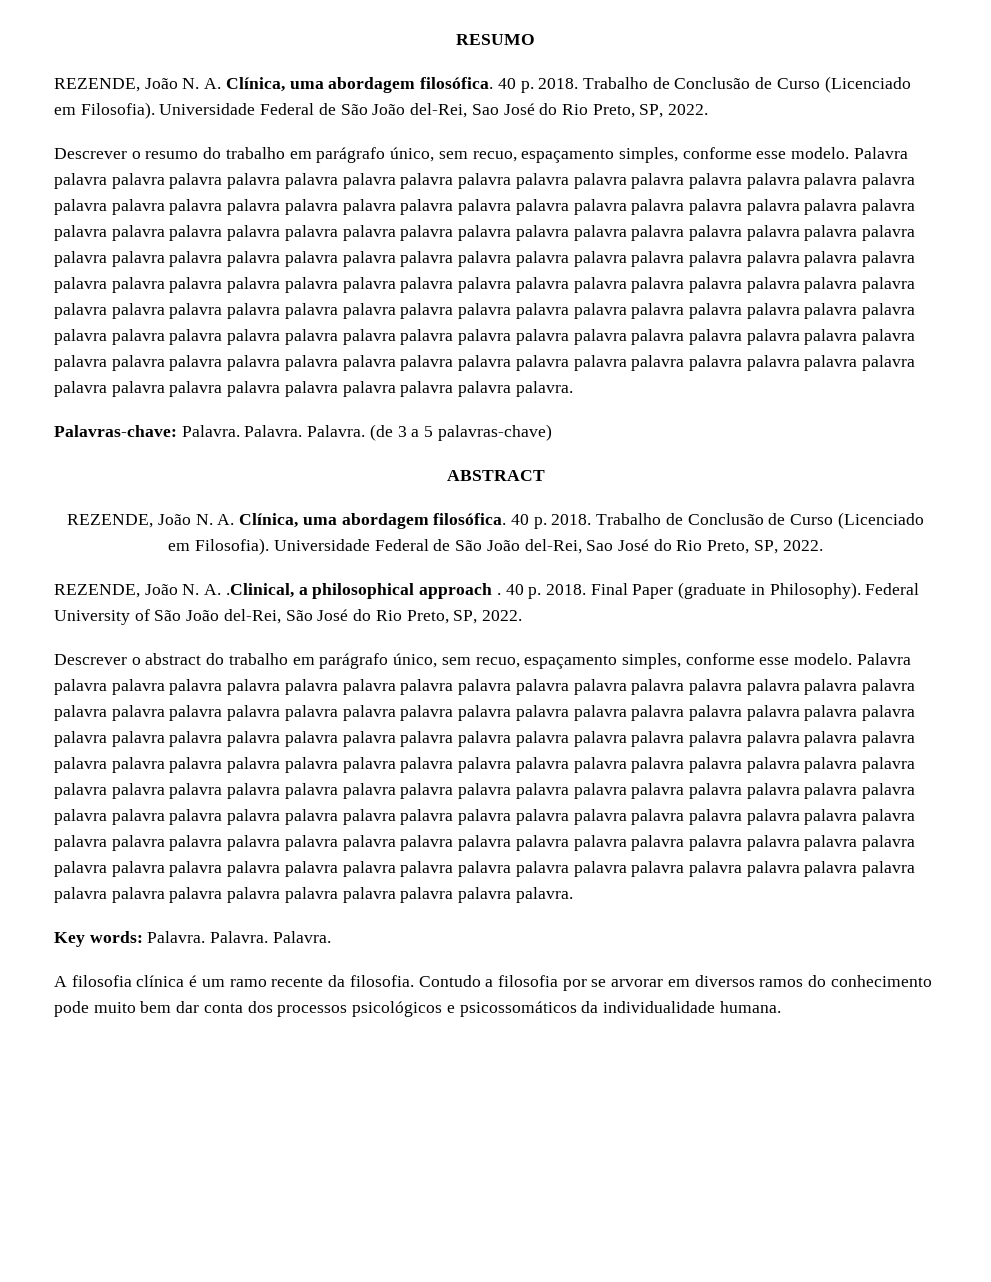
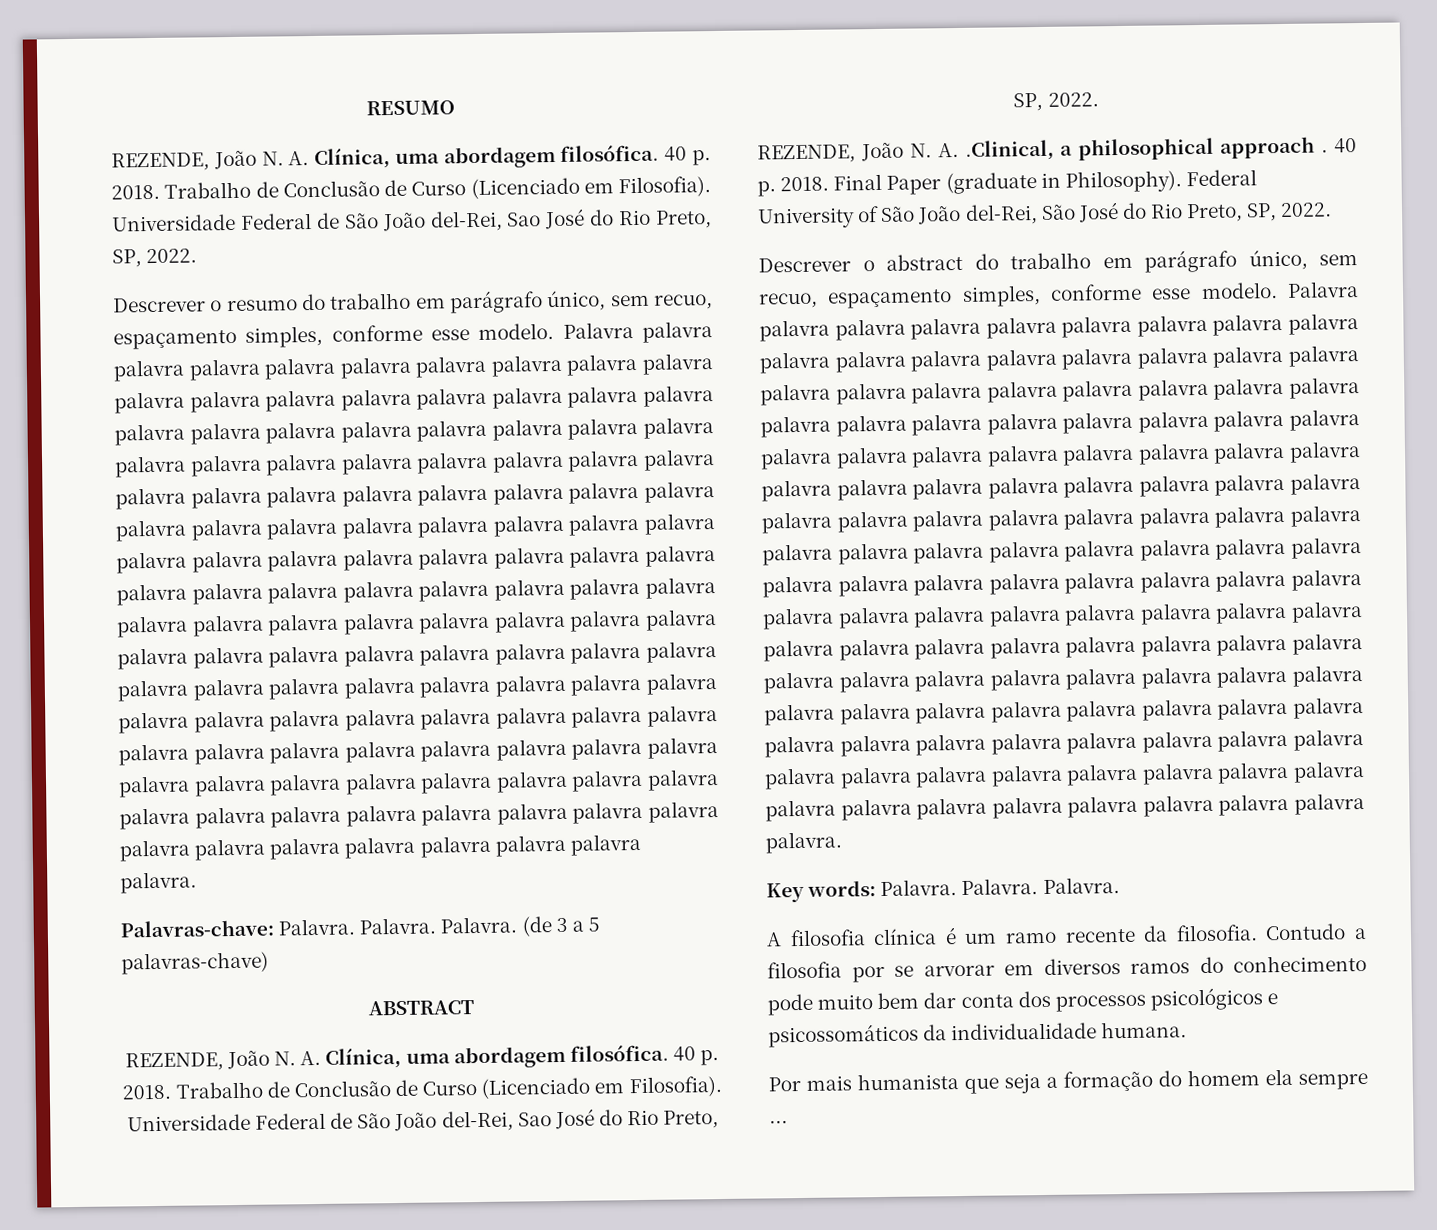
+ Por mais humanista que seja a formação do homem ela sempre ...

